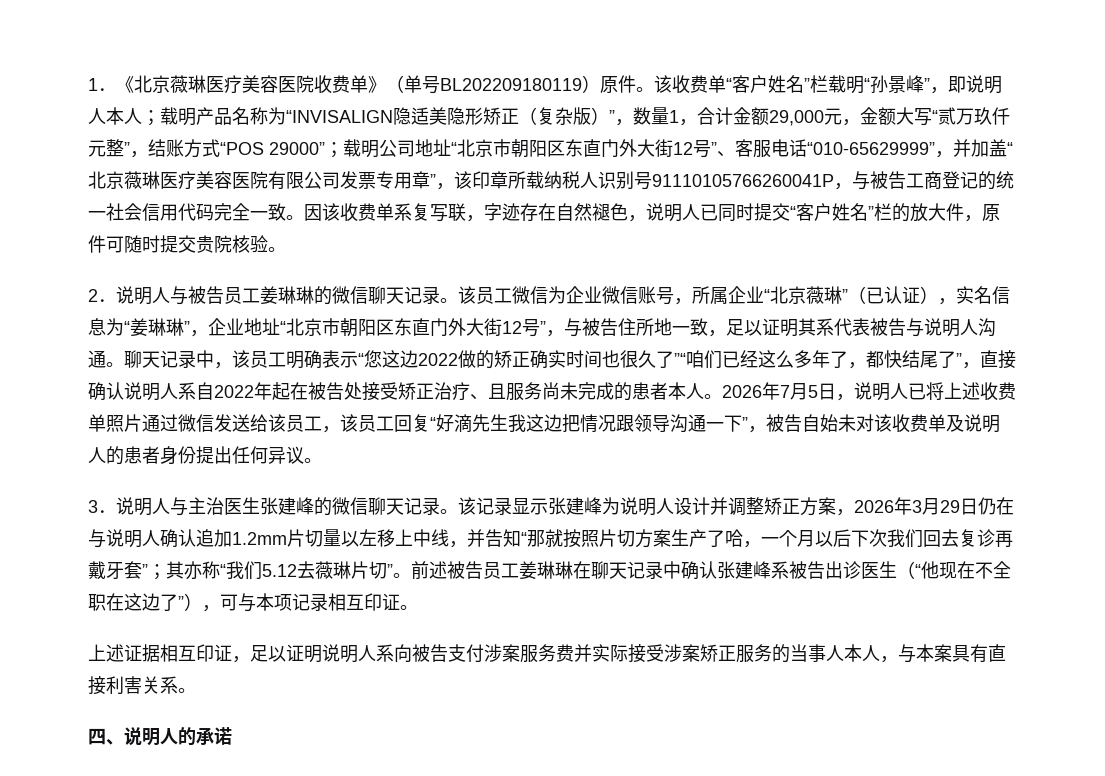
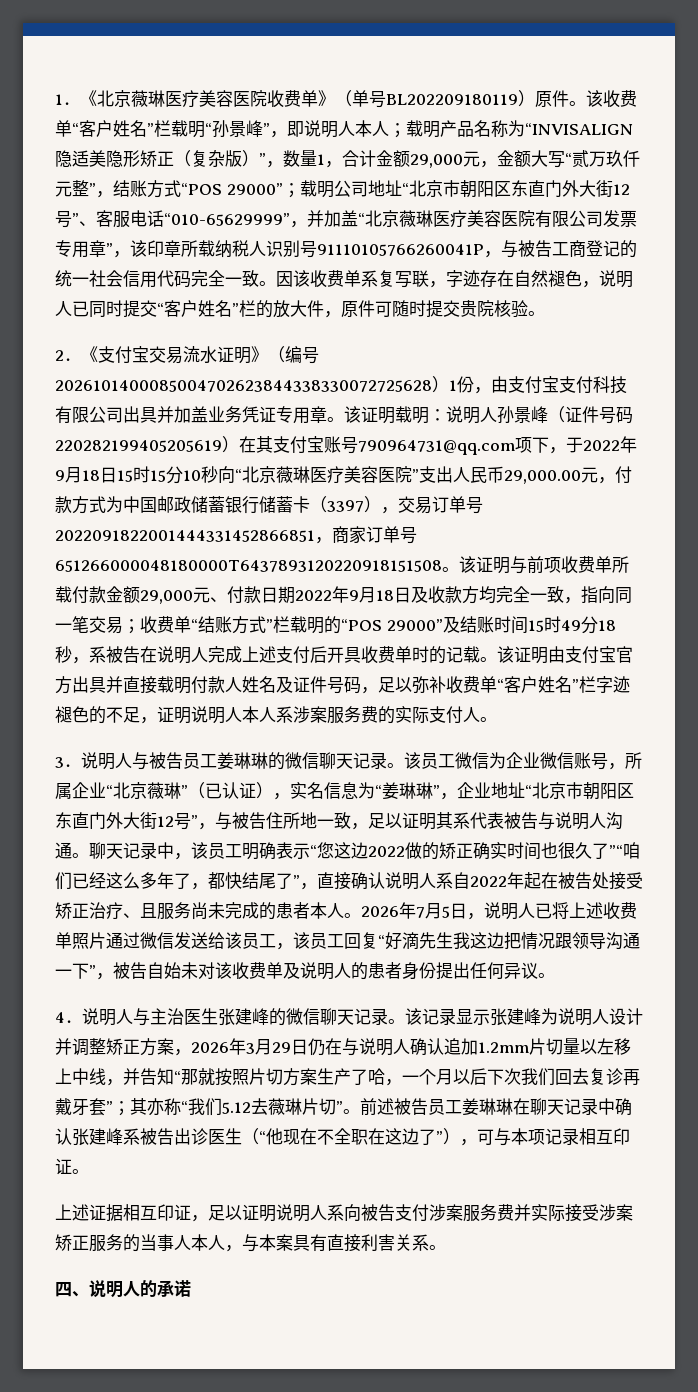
- 2．说明人与被告员工姜琳琳的微信聊天记录。
+ 2．《支付宝交易流水证明》（编号2026101400085004702623844338330072725628）1份，由支付宝支付科技有限公司出具并加盖业务凭证专用章。该证明载明：说明人孙景峰（证件号码220282199405205619）在其支付宝账号790964731@qq.com项下，于2022年9月18日15时15分10秒向“北京薇琳医疗美容医院”支出人民币29,000.00元，付款方式为中国邮政储蓄银行储蓄卡（3397），交易订单号2022091822001444331452866851，商家订单号651266000048180000T6437893120220918151508。该证明与前项收费单所载付款金额29,000元、付款日期2022年9月18日及收款方均完全一致，指向同一笔交易；收费单“结账方式”栏载明的“POS 29000”及结账时间15时49分18秒，系被告在说明人完成上述支付后开具收费单时的记载。该证明由支付宝官方出具并直接载明付款人姓名及证件号码，足以弥补收费单“客户姓名”栏字迹褪色的不足，证明说明人本人系涉案服务费的实际支付人。
+ 3．说明人与被告员工姜琳琳的微信聊天记录。
- 3．说明人与主治医生张建峰的微信聊天记录。
+ 4．说明人与主治医生张建峰的微信聊天记录。

